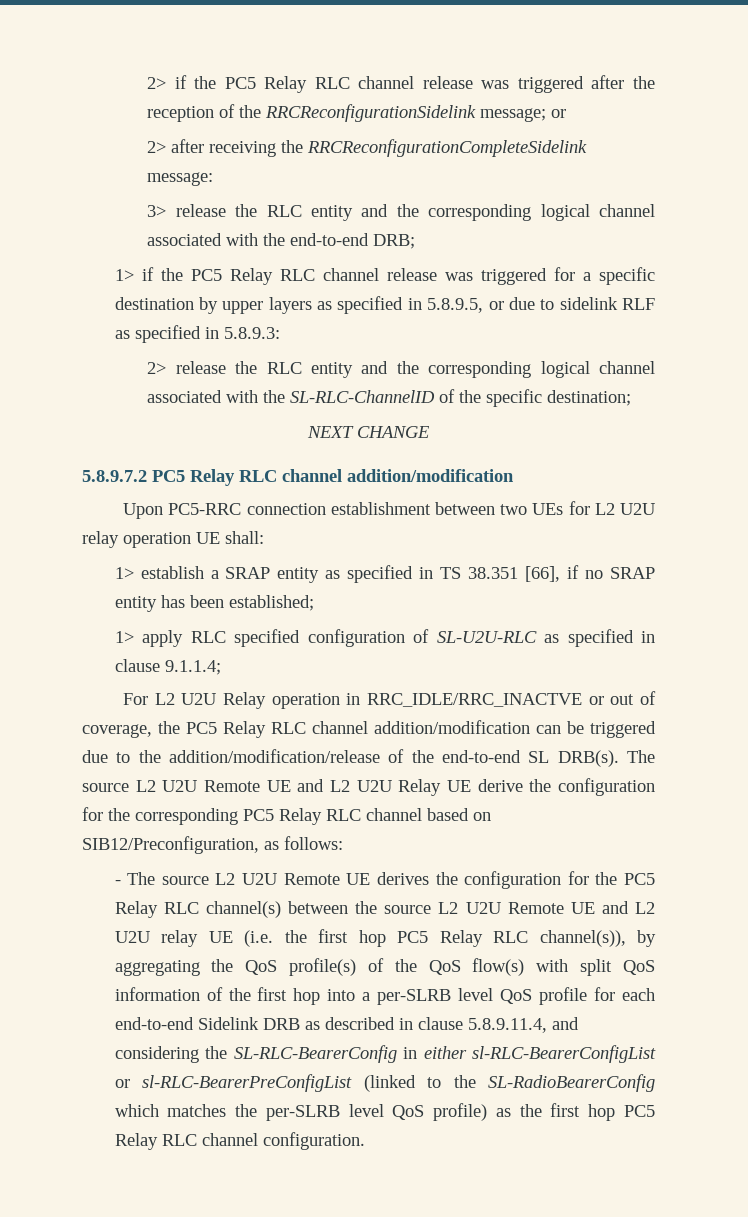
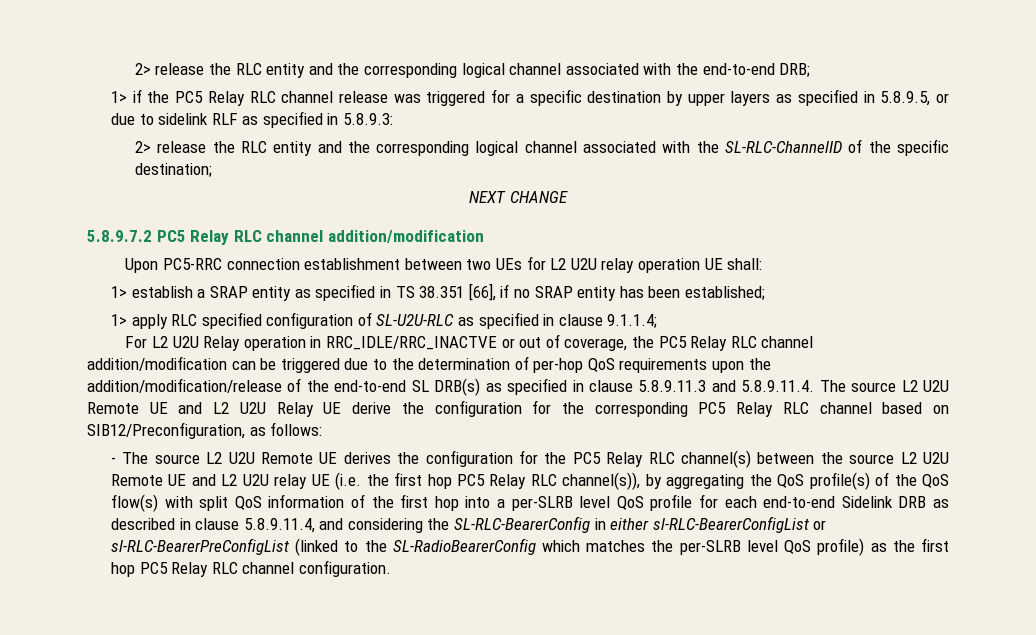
- 2> if the PC5 Relay RLC channel release was triggered after the reception of the RRCReconfigurationSidelink message; or
- 2> after receiving the RRCReconfigurationCompleteSidelink message:
- 3> release the RLC entity and the corresponding logical channel associated with the end-to-end DRB;
+ 2> release the RLC entity and the corresponding logical channel associated with the end-to-end DRB;
- For L2 U2U Relay operation in RRC_IDLE/RRC_INACTVE or out of coverage, the PC5 Relay RLC channel addition/modification can be triggered due to the addition/modification/release of the end-to-end SL DRB(s). The source L2 U2U Remote UE and L2 U2U Relay UE derive the configuration for the corresponding PC5 Relay RLC channel based on SIB12/Preconfiguration, as follows:
+ For L2 U2U Relay operation in RRC_IDLE/RRC_INACTVE or out of coverage, the PC5 Relay RLC channel addition/modification can be triggered due to the determination of per-hop QoS requirements upon the addition/modification/release of the end-to-end SL DRB(s) as specified in clause 5.8.9.11.3 and 5.8.9.11.4. The source L2 U2U Remote UE and L2 U2U Relay UE derive the configuration for the corresponding PC5 Relay RLC channel based on SIB12/Preconfiguration, as follows:

